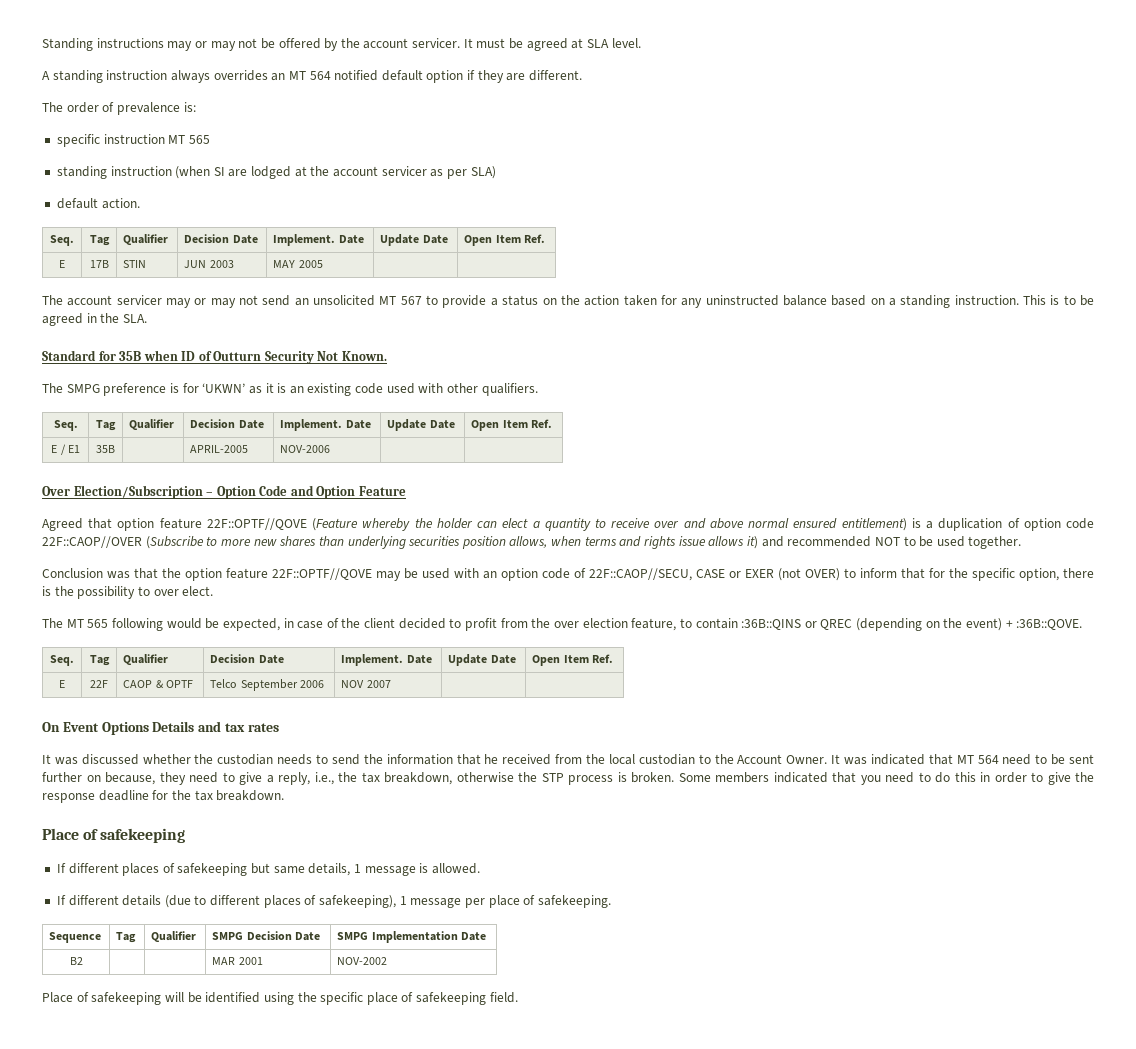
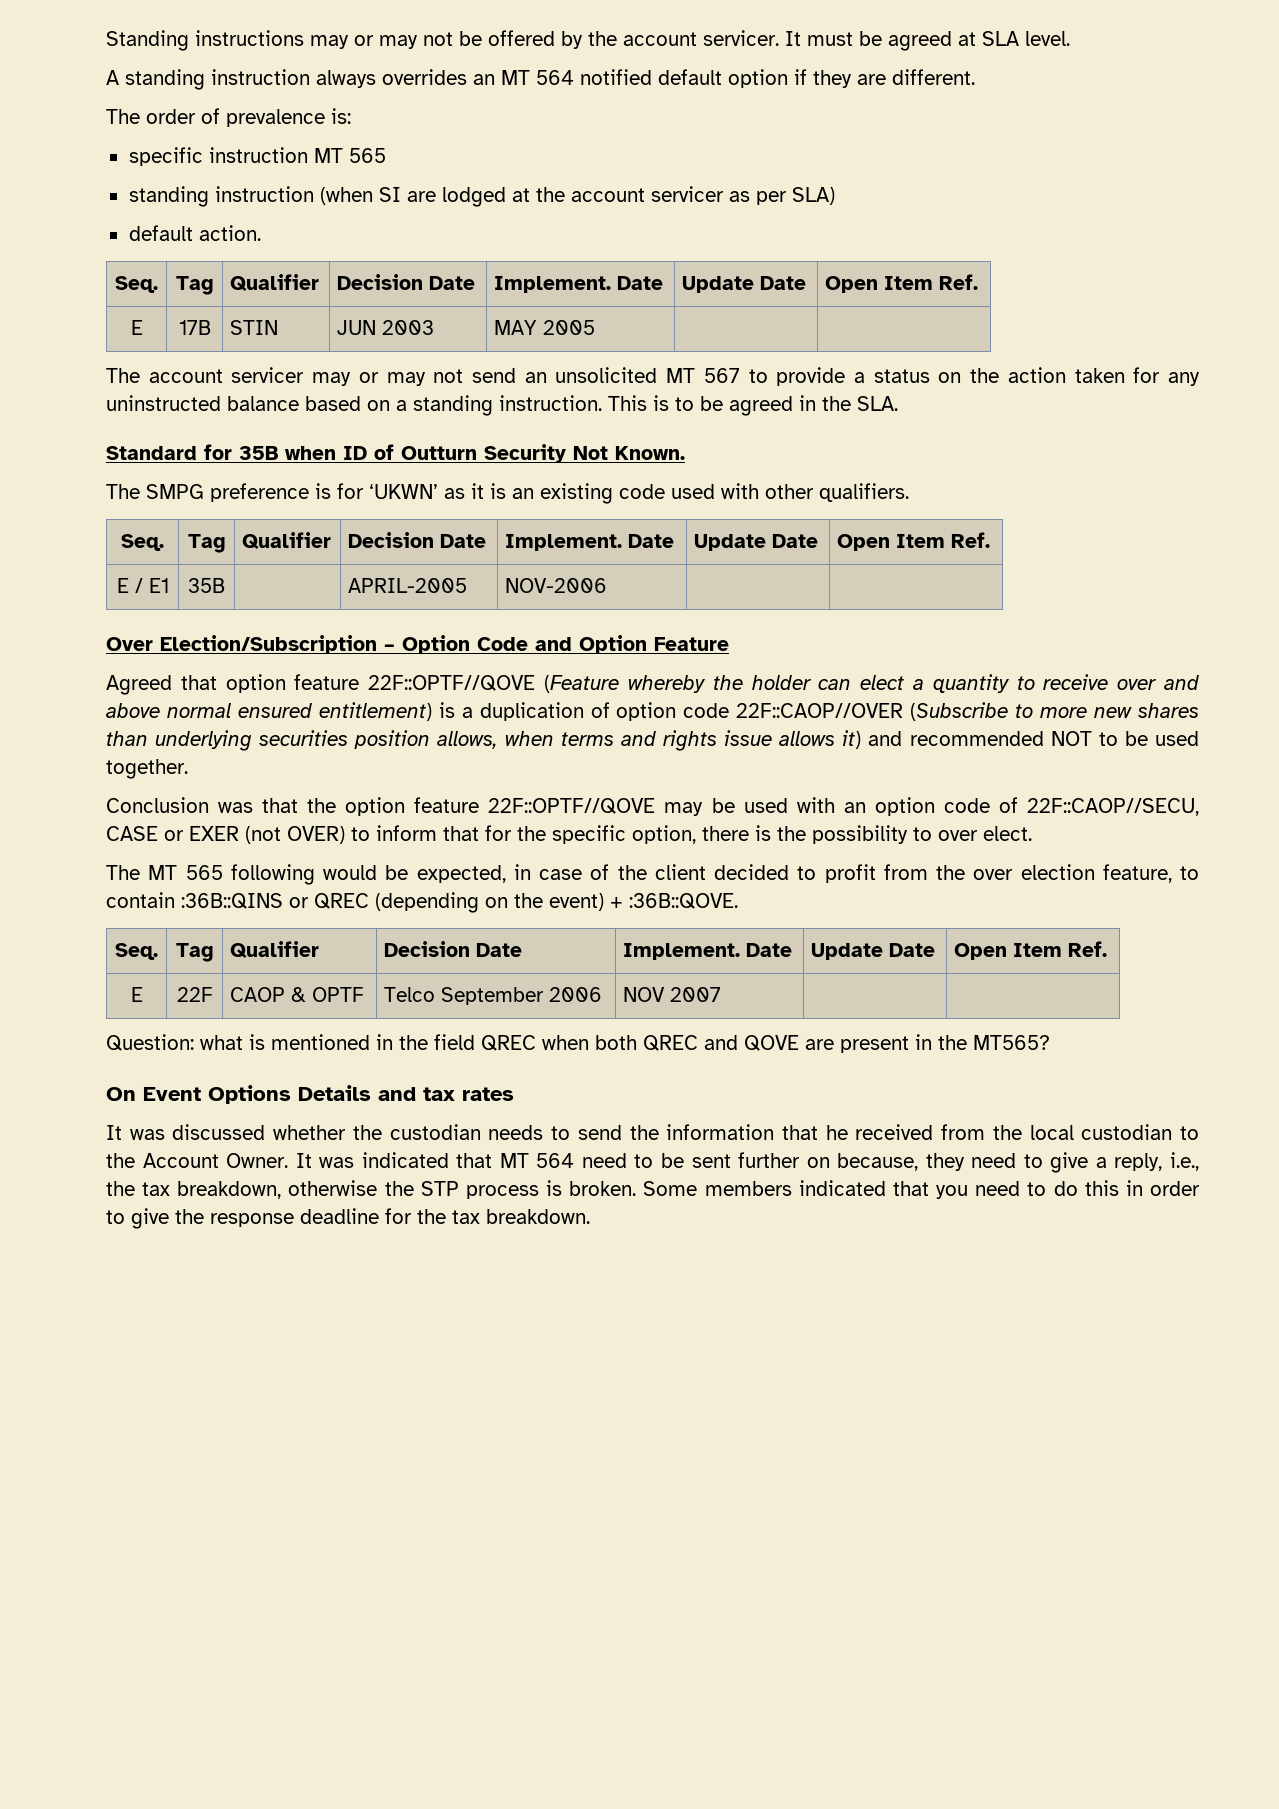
+ Question: what is mentioned in the field QREC when both QREC and QOVE are present in the MT565?
  Some members indicated that you need to do this in order to give the response deadline for the tax breakdown.
- Place of safekeeping
- If different places of safekeeping but same details, 1 message is allowed.
- If different details (due to different places of safekeeping), 1 message per place of safekeeping.
- Sequence | Tag | Qualifier | SMPG Decision Date | SMPG Implementation Date
- B2 | | | MAR 2001 | NOV-2002
- Place of safekeeping will be identified using the specific place of safekeeping field.

